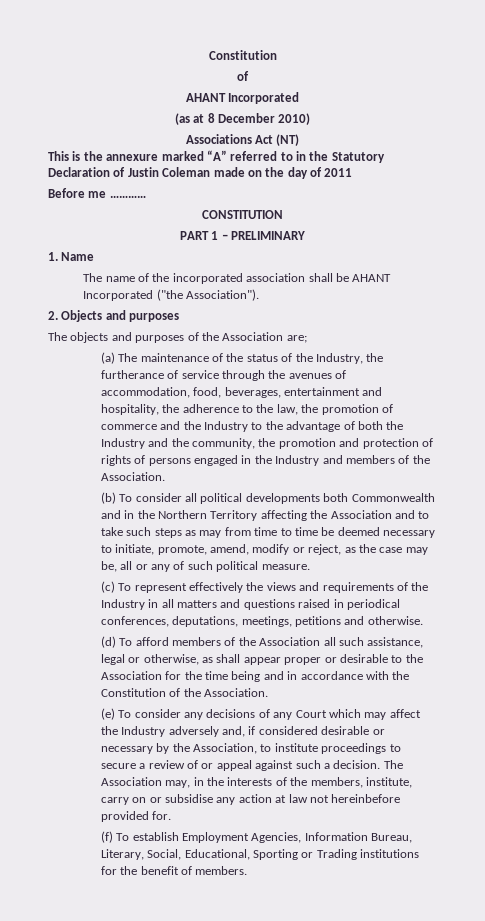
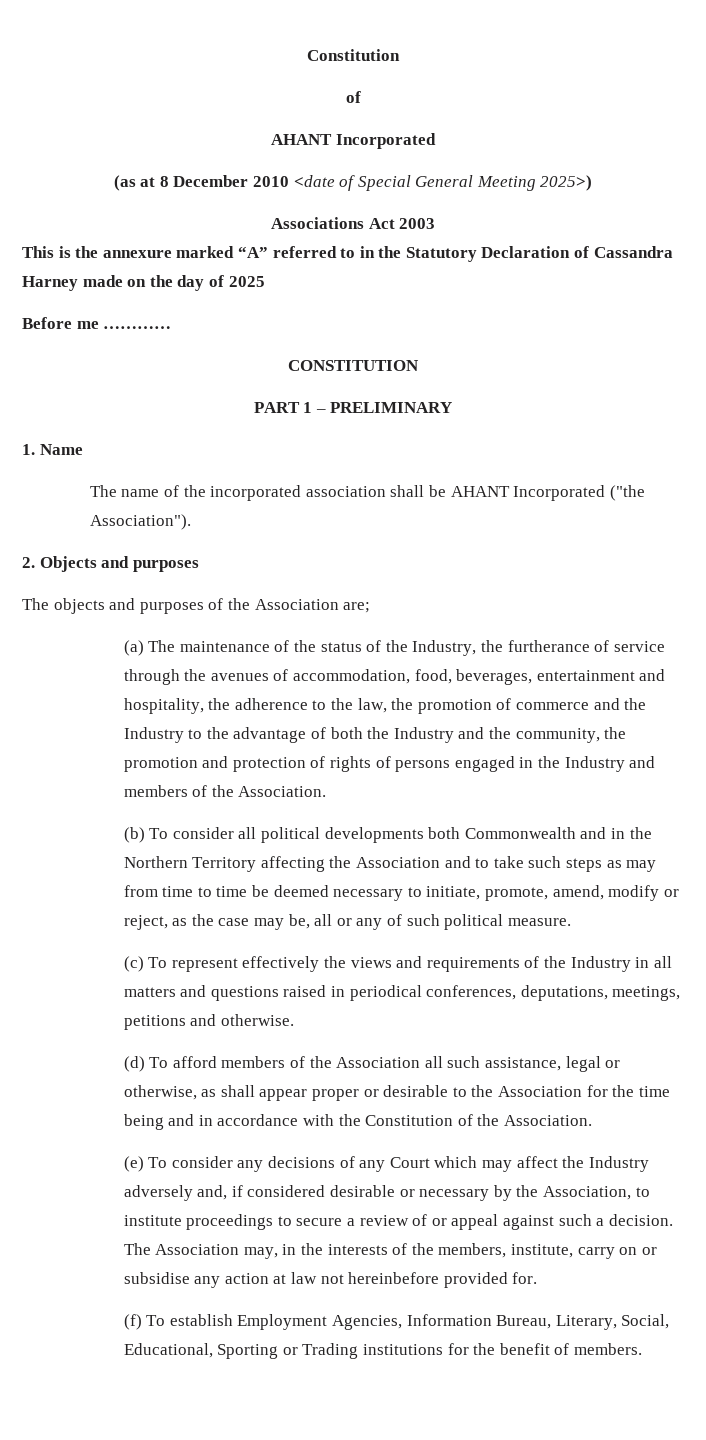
- (as at 8 December 2010)
+ (as at 8 December 2010 <date of Special General Meeting 2025>)
- Associations Act (NT)
+ Associations Act 2003
- This is the annexure marked “A” referred to in the Statutory Declaration of Justin Coleman made on the day of 2011
+ This is the annexure marked “A” referred to in the Statutory Declaration of Cassandra Harney made on the day of 2025

